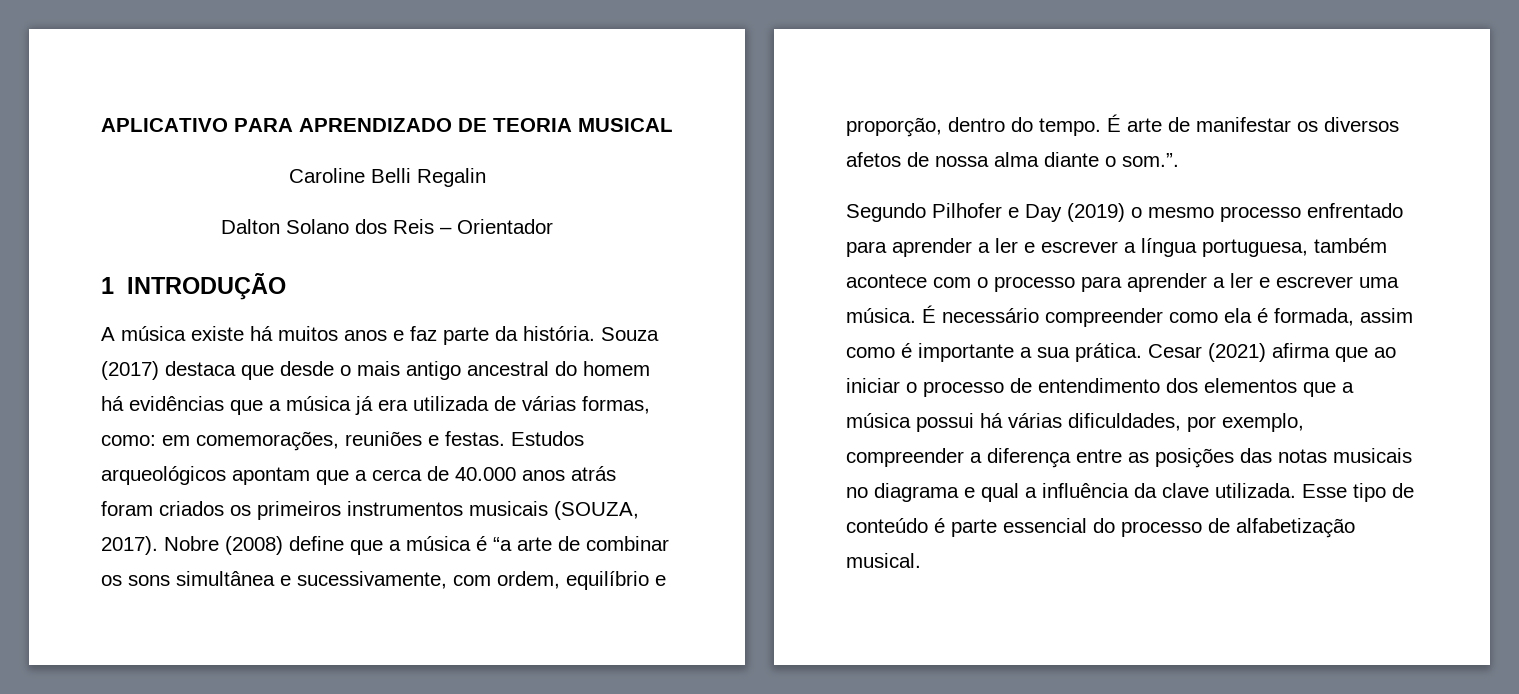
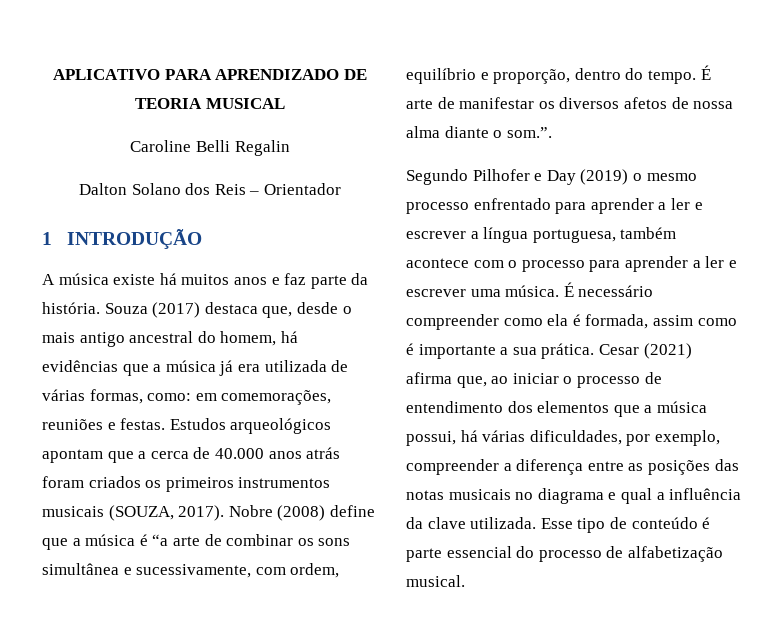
- Souza (2017) destaca que desde o mais antigo ancestral do homem há evidências que a música já era utilizada de várias formas, como: em comemorações, reuniões e festas.
+ Souza (2017) destaca que, desde o mais antigo ancestral do homem, há evidências que a música já era utilizada de várias formas, como: em comemorações, reuniões e festas.
- Cesar (2021) afirma que ao iniciar o processo de entendimento dos elementos que a música possui há várias dificuldades, por exemplo, compreender a diferença entre as posições das notas musicais no diagrama e qual a influência da clave utilizada.
+ Cesar (2021) afirma que, ao iniciar o processo de entendimento dos elementos que a música possui, há várias dificuldades, por exemplo, compreender a diferença entre as posições das notas musicais no diagrama e qual a influência da clave utilizada.

